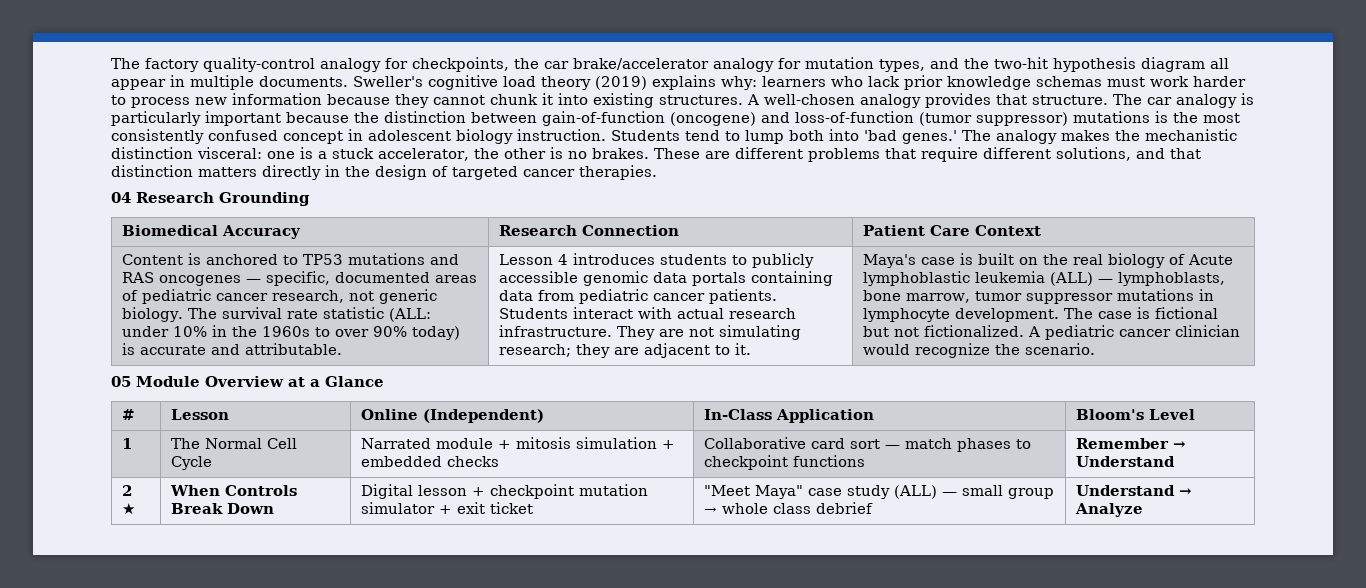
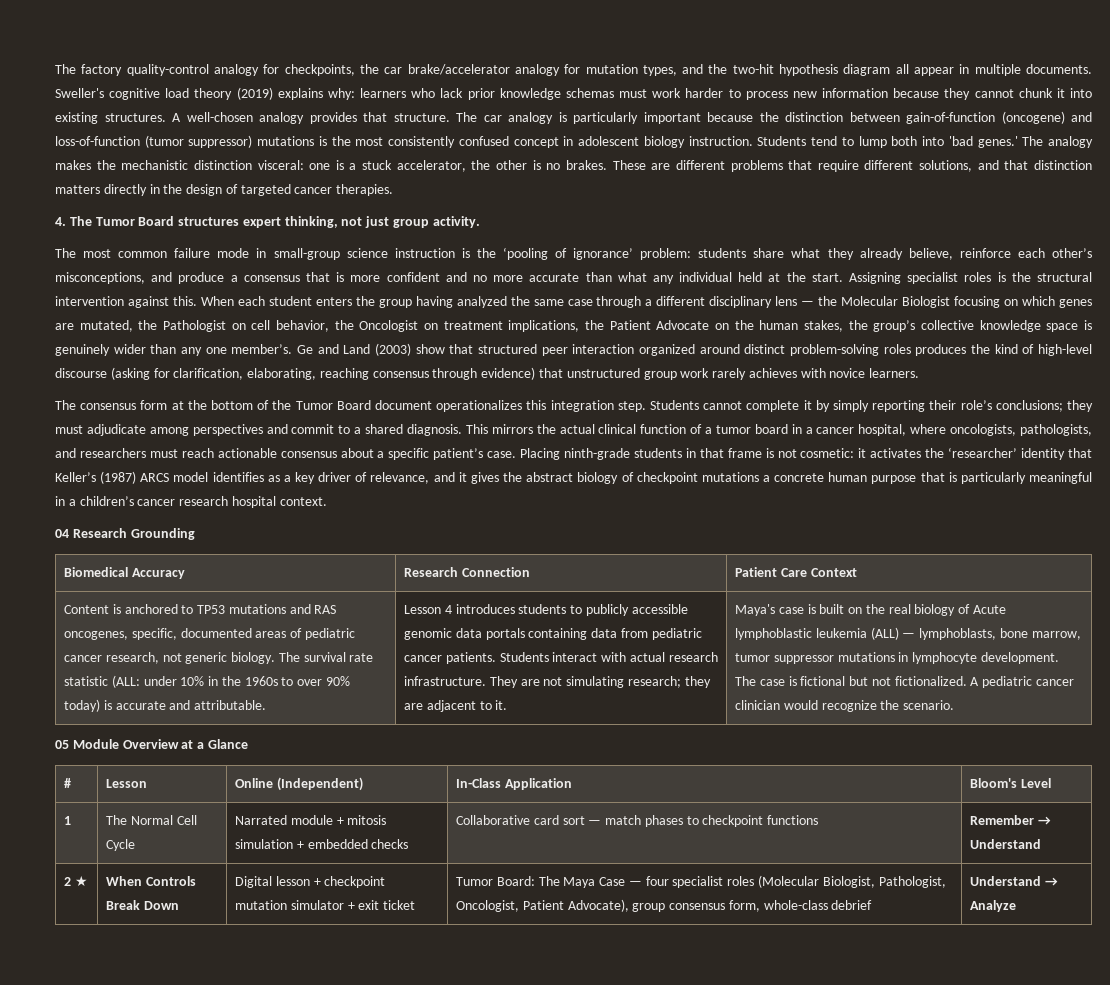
+ 4. The Tumor Board structures expert thinking, not just group activity.
+ The most common failure mode in small-group science instruction is the ‘pooling of ignorance’ problem: students share what they already believe, reinforce each other’s misconceptions, and produce a consensus that is more confident and no more accurate than what any individual held at the start. Assigning specialist roles is the structural intervention against this. When each student enters the group having analyzed the same case through a different disciplinary lens — the Molecular Biologist focusing on which genes are mutated, the Pathologist on cell behavior, the Oncologist on treatment implications, the Patient Advocate on the human stakes, the group’s collective knowledge space is genuinely wider than any one member’s. Ge and Land (2003) show that structured peer interaction organized around distinct problem-solving roles produces the kind of high-level discourse (asking for clarification, elaborating, reaching consensus through evidence) that unstructured group work rarely achieves with novice learners.
+ The consensus form at the bottom of the Tumor Board document operationalizes this integration step. Students cannot complete it by simply reporting their role’s conclusions; they must adjudicate among perspectives and commit to a shared diagnosis. This mirrors the actual clinical function of a tumor board in a cancer hospital, where oncologists, pathologists, and researchers must reach actionable consensus about a specific patient’s case. Placing ninth-grade students in that frame is not cosmetic: it activates the ‘researcher’ identity that Keller’s (1987) ARCS model identifies as a key driver of relevance, and it gives the abstract biology of checkpoint mutations a concrete human purpose that is particularly meaningful in a children’s cancer research hospital context.
- Content is anchored to TP53 mutations and RAS oncogenes — specific, documented areas of pediatric cancer research, not generic biology.
+ Content is anchored to TP53 mutations and RAS oncogenes, specific, documented areas of pediatric cancer research, not generic biology.
- 2 ★ | When Controls Break Down | Digital lesson + checkpoint mutation simulator + exit ticket | "Meet Maya" case study (ALL) — small group → whole class debrief | Understand → Analyze
+ 2 ★ | When Controls Break Down | Digital lesson + checkpoint mutation simulator + exit ticket | Tumor Board: The Maya Case — four specialist roles (Molecular Biologist, Pathologist, Oncologist, Patient Advocate), group consensus form, whole-class debrief | Understand → Analyze

